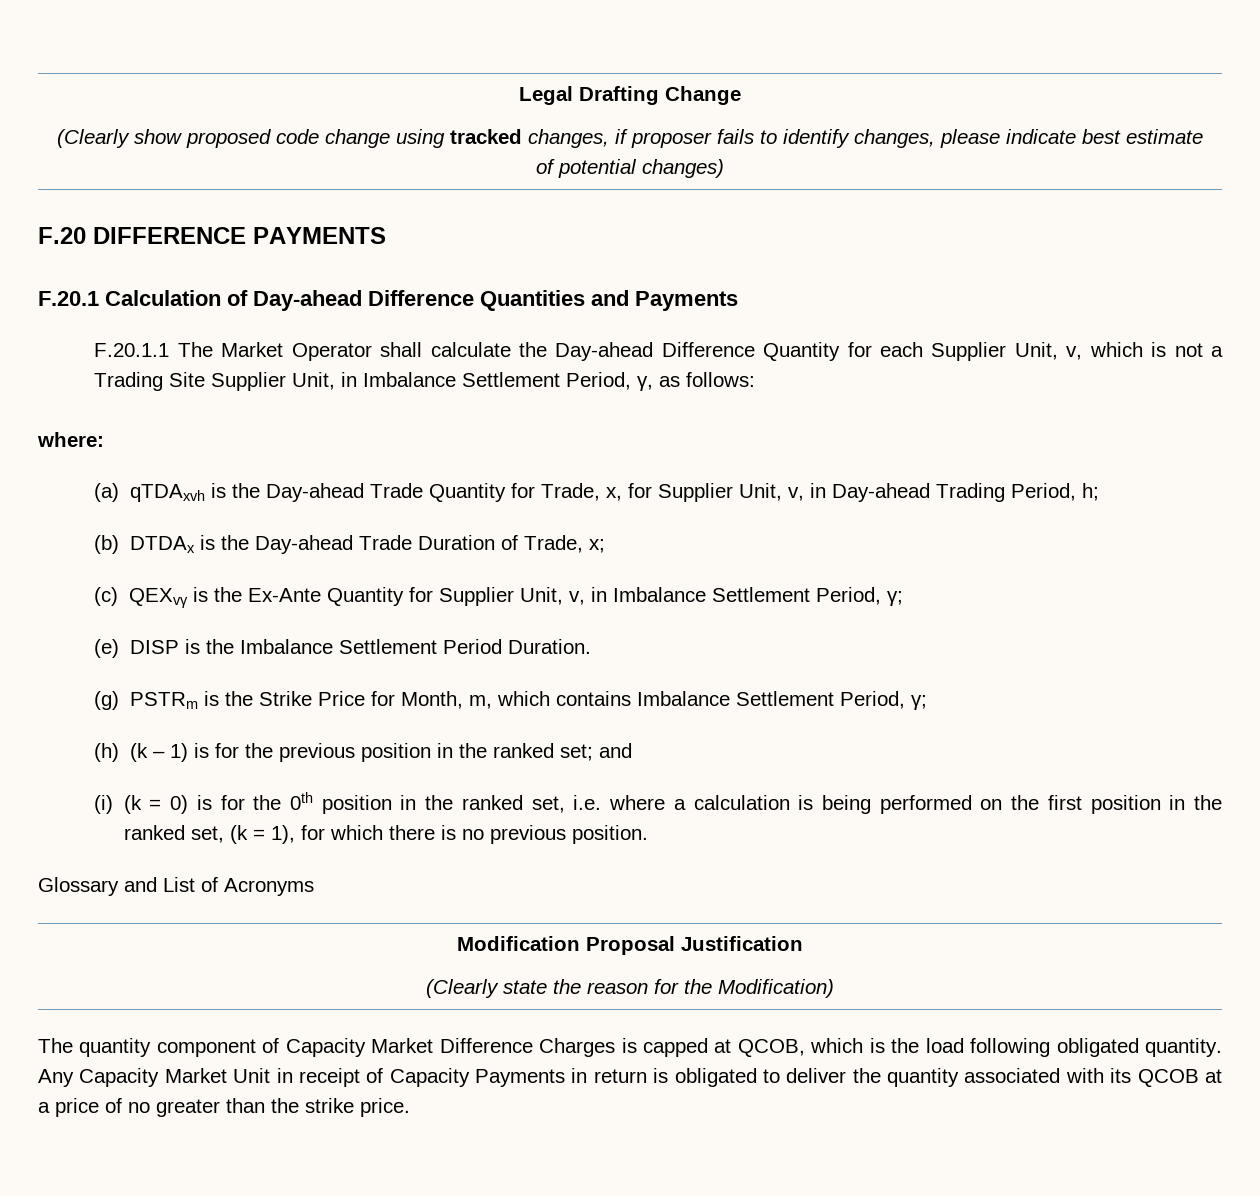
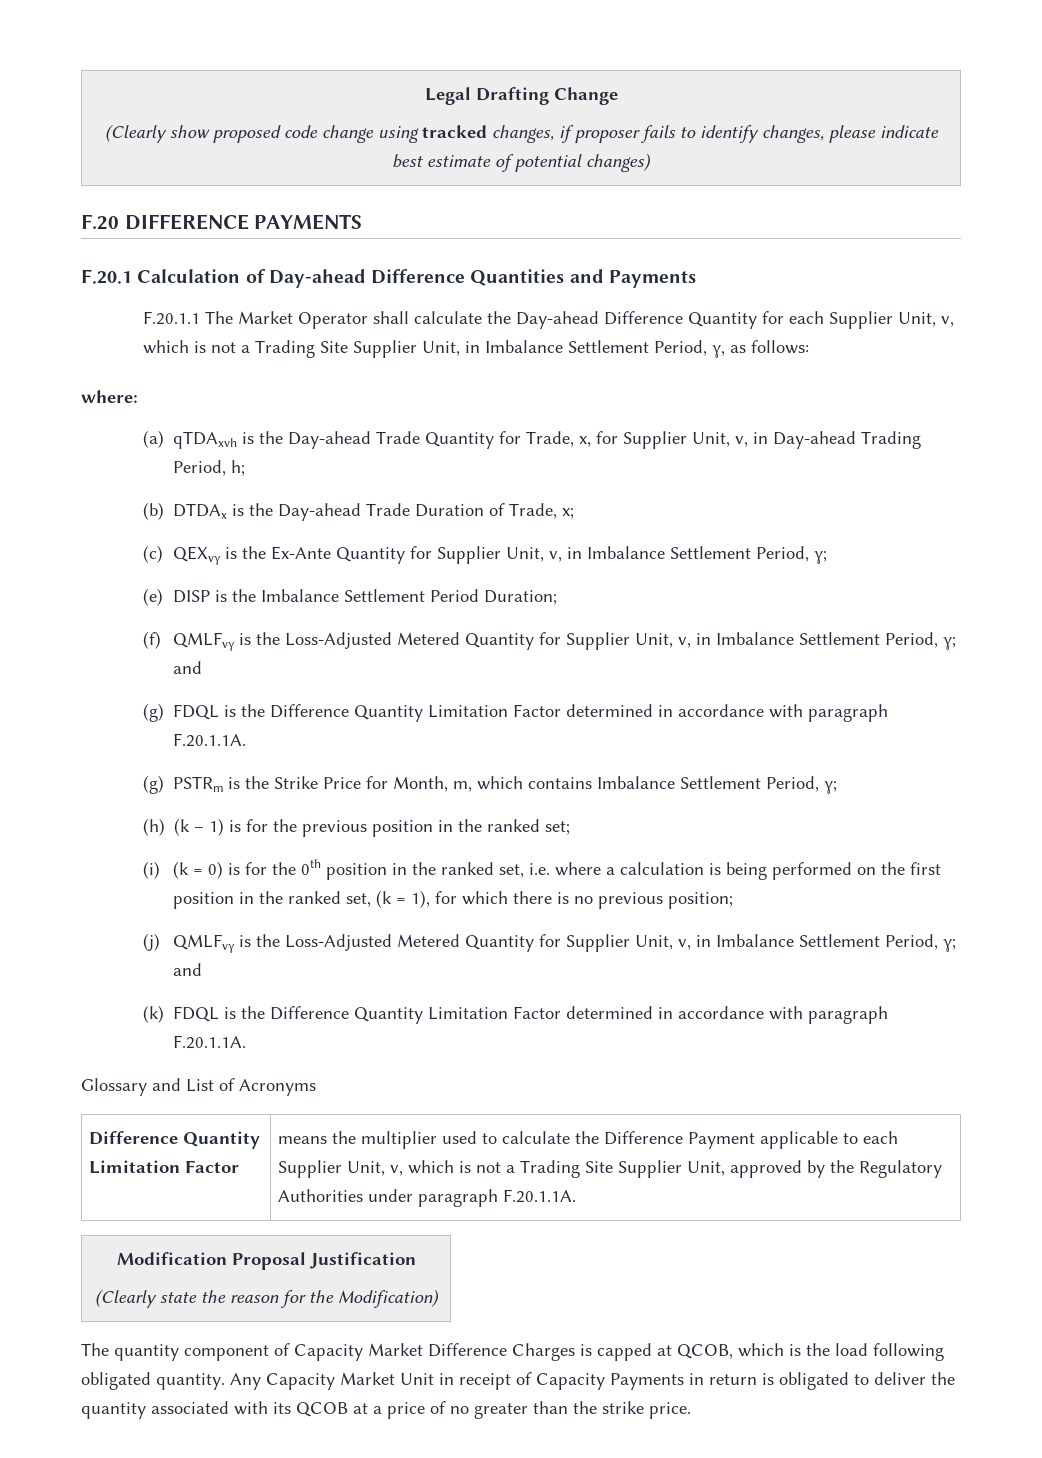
- (e) DISP is the Imbalance Settlement Period Duration.
+ (e) DISP is the Imbalance Settlement Period Duration;
+ (f) QMLFvγ is the Loss-Adjusted Metered Quantity for Supplier Unit, v, in Imbalance Settlement Period, γ; and
+ (g) FDQL is the Difference Quantity Limitation Factor determined in accordance with paragraph F.20.1.1A.
- (h) (k – 1) is for the previous position in the ranked set; and
+ (h) (k – 1) is for the previous position in the ranked set;
- (i) (k = 0) is for the 0th position in the ranked set, i.e. where a calculation is being performed on the first position in the ranked set, (k = 1), for which there is no previous position.
+ (i) (k = 0) is for the 0th position in the ranked set, i.e. where a calculation is being performed on the first position in the ranked set, (k = 1), for which there is no previous position;
+ (j) QMLFvγ is the Loss-Adjusted Metered Quantity for Supplier Unit, v, in Imbalance Settlement Period, γ; and
+ (k) FDQL is the Difference Quantity Limitation Factor determined in accordance with paragraph F.20.1.1A.
+ Difference Quantity Limitation Factor | means the multiplier used to calculate the Difference Payment applicable to each Supplier Unit, v, which is not a Trading Site Supplier Unit, approved by the Regulatory Authorities under paragraph F.20.1.1A.

